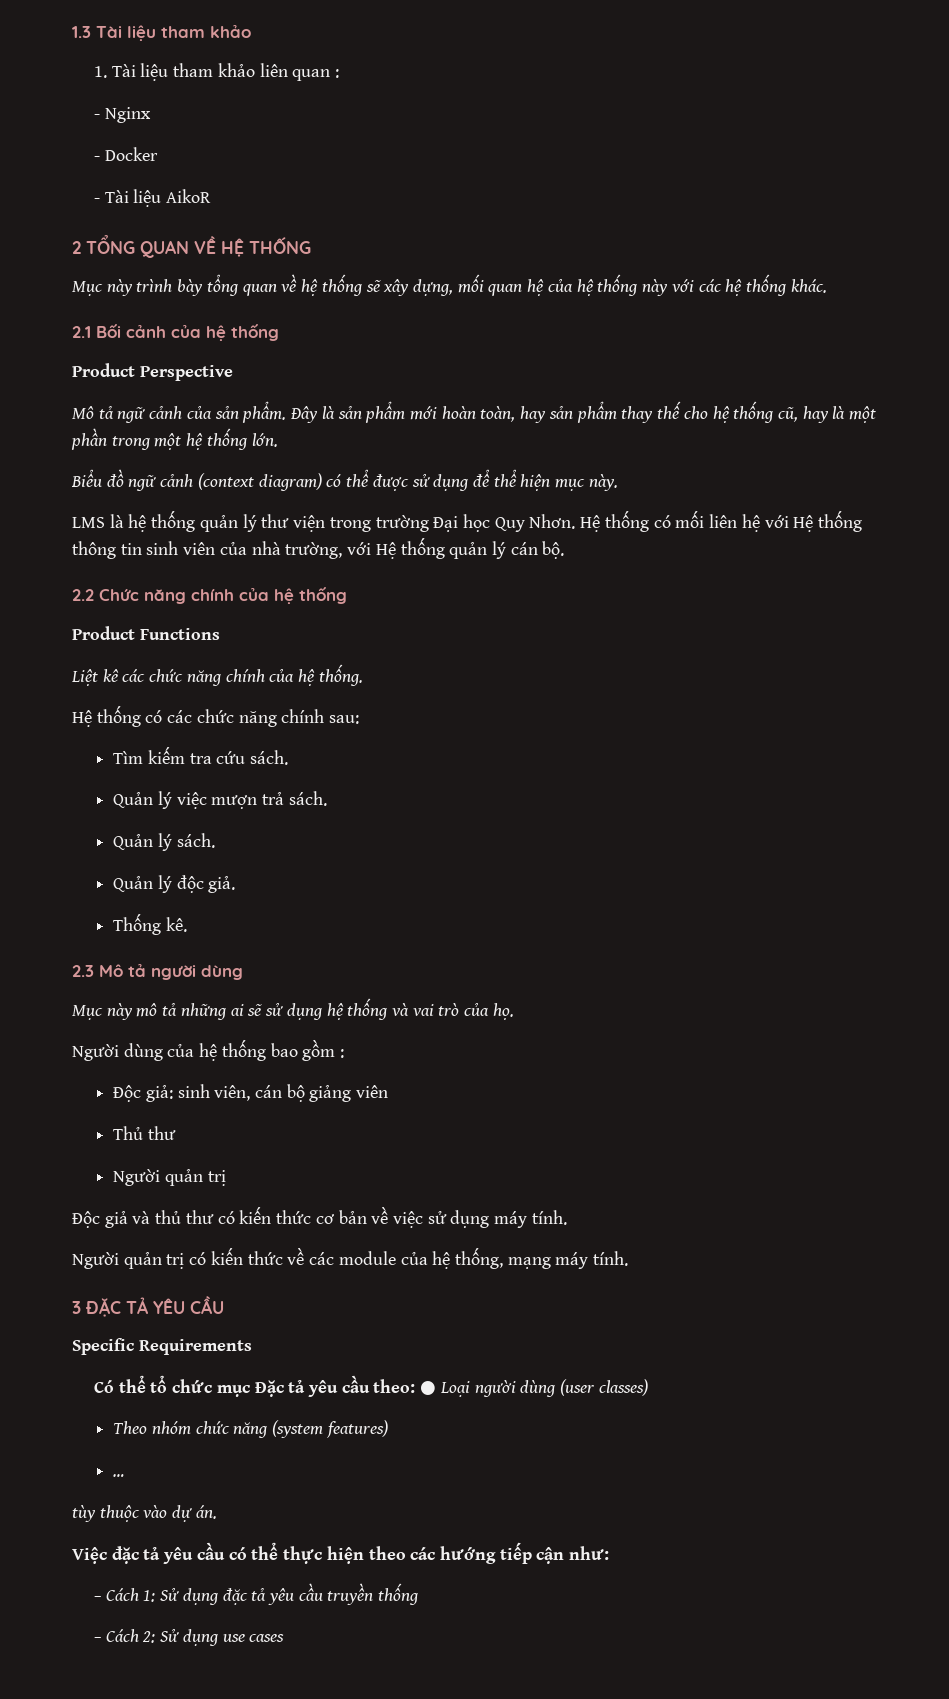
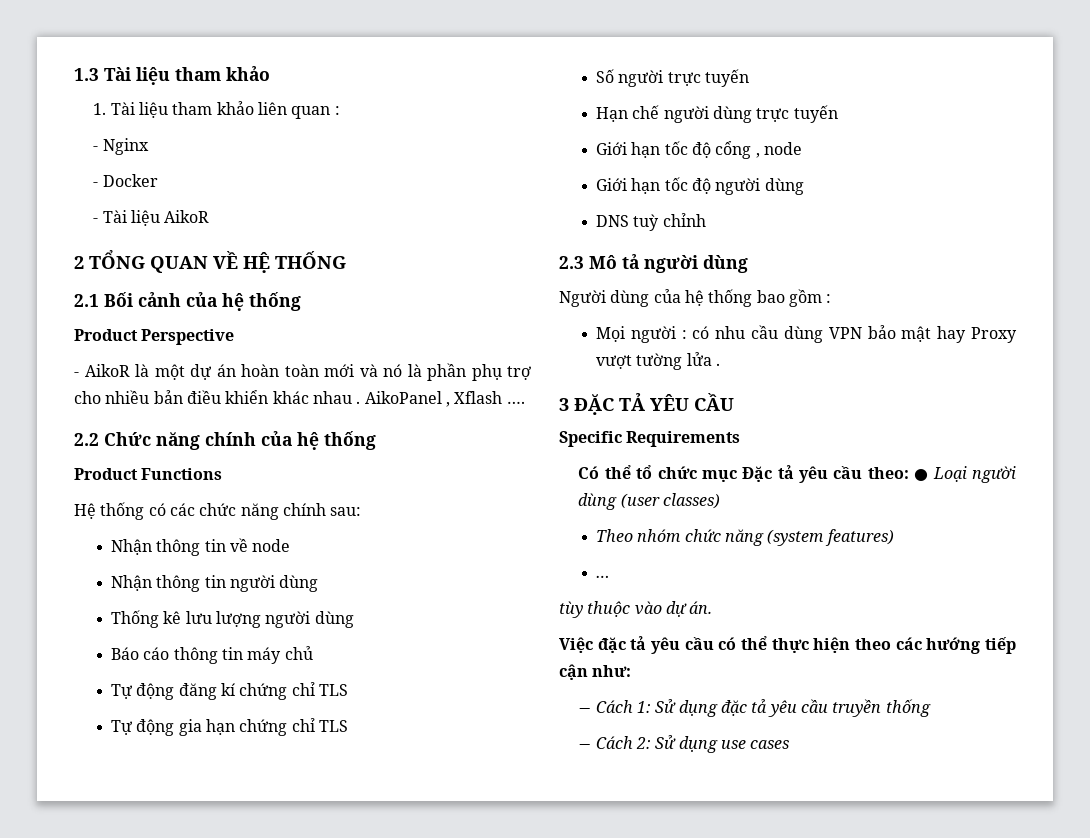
- Mục này trình bày tổng quan về hệ thống sẽ xây dựng, mối quan hệ của hệ thống này với các hệ thống khác.
- Mô tả ngữ cảnh của sản phẩm. Đây là sản phẩm mới hoàn toàn, hay sản phẩm thay thế cho hệ thống cũ, hay là một phần trong một hệ thống lớn.
- Biểu đồ ngữ cảnh (context diagram) có thể được sử dụng để thể hiện mục này.
- LMS là hệ thống quản lý thư viện trong trường Đại học Quy Nhơn. Hệ thống có mối liên hệ với Hệ thống thông tin sinh viên của nhà trường, với Hệ thống quản lý cán bộ.
+ - AikoR là một dự án hoàn toàn mới và nó là phần phụ trợ cho nhiều bản điều khiển khác nhau . AikoPanel , Xflash ….
- Liệt kê các chức năng chính của hệ thống.
- Tìm kiếm tra cứu sách.
- Quản lý việc mượn trả sách.
- Quản lý sách.
- Quản lý độc giả.
- Thống kê.
+ Nhận thông tin về node
+ Nhận thông tin người dùng
+ Thống kê lưu lượng người dùng
+ Báo cáo thông tin máy chủ
+ Tự động đăng kí chứng chỉ TLS
+ Tự động gia hạn chứng chỉ TLS
+ Số người trực tuyến
+ Hạn chế người dùng trực tuyến
+ Giới hạn tốc độ cổng , node
+ Giới hạn tốc độ người dùng
+ DNS tuỳ chỉnh
- Mục này mô tả những ai sẽ sử dụng hệ thống và vai trò của họ.
- Độc giả: sinh viên, cán bộ giảng viên
- Thủ thư
- Người quản trị
- Độc giả và thủ thư có kiến thức cơ bản về việc sử dụng máy tính.
- Người quản trị có kiến thức về các module của hệ thống, mạng máy tính.
+ Mọi người : có nhu cầu dùng VPN bảo mật hay Proxy vượt tường lửa .

